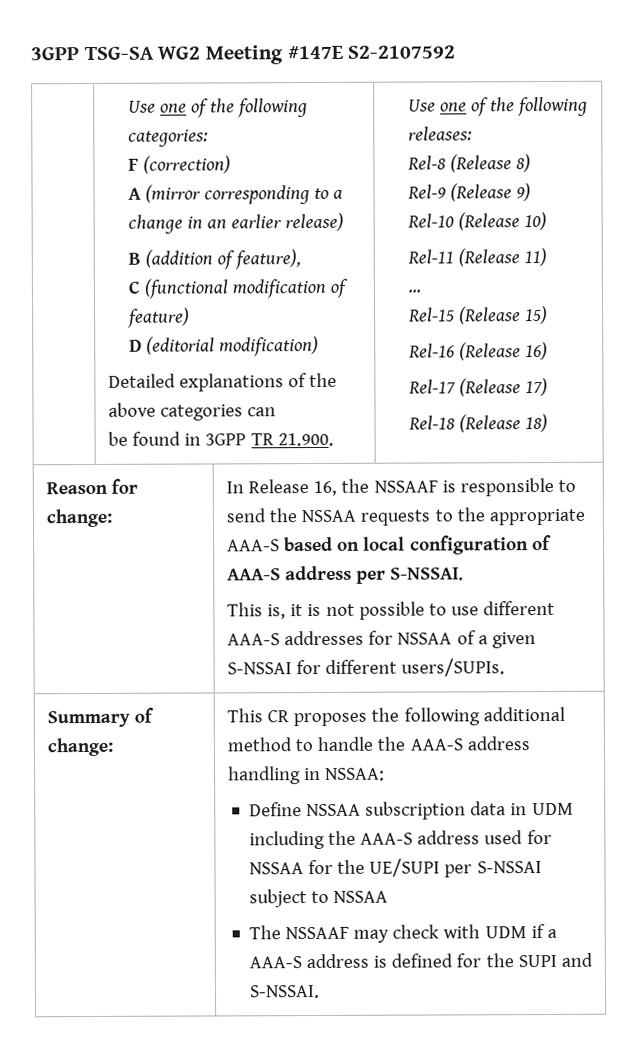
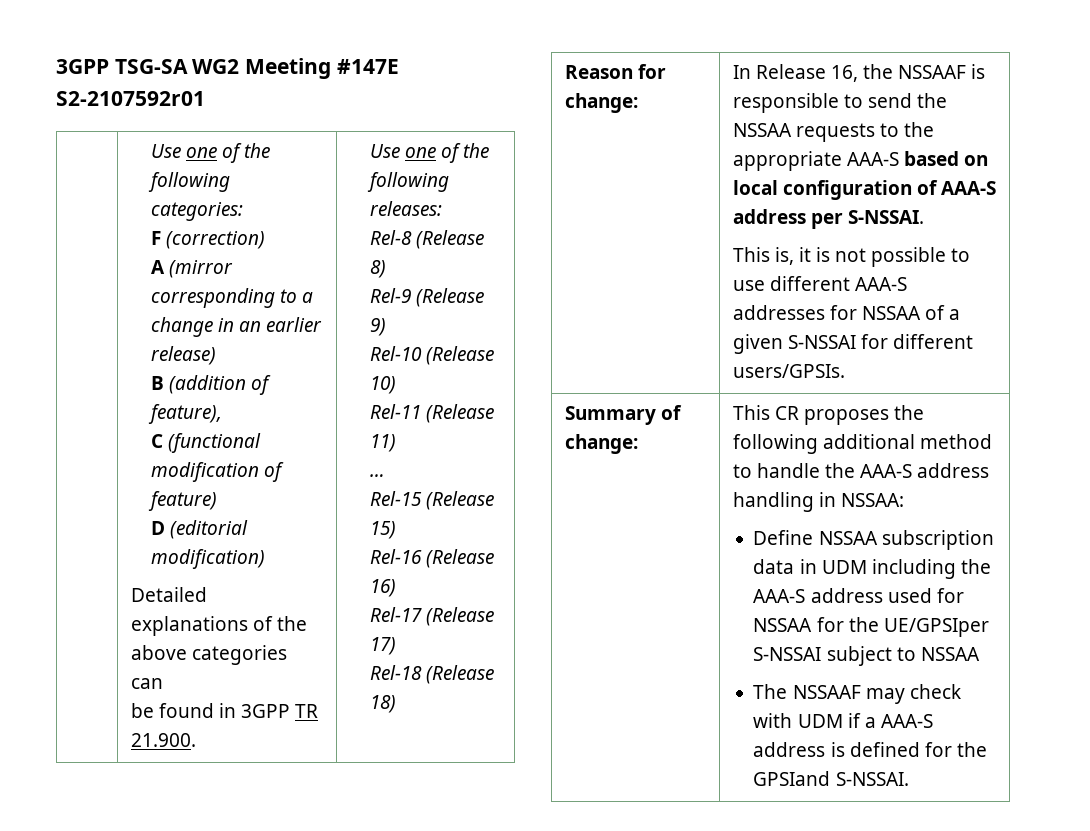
- 3GPP TSG-SA WG2 Meeting #147E S2-2107592
+ 3GPP TSG-SA WG2 Meeting #147E S2-2107592r01
- This is, it is not possible to use different AAA-S addresses for NSSAA of a given S-NSSAI for different users/SUPIs.
+ This is, it is not possible to use different AAA-S addresses for NSSAA of a given S-NSSAI for different users/GPSIs.
- Define NSSAA subscription data in UDM including the AAA-S address used for NSSAA for the UE/SUPI per S-NSSAI subject to NSSAA
+ Define NSSAA subscription data in UDM including the AAA-S address used for NSSAA for the UE/GPSIper S-NSSAI subject to NSSAA
- The NSSAAF may check with UDM if a AAA-S address is defined for the SUPI and S-NSSAI.
+ The NSSAAF may check with UDM if a AAA-S address is defined for the GPSIand S-NSSAI.

